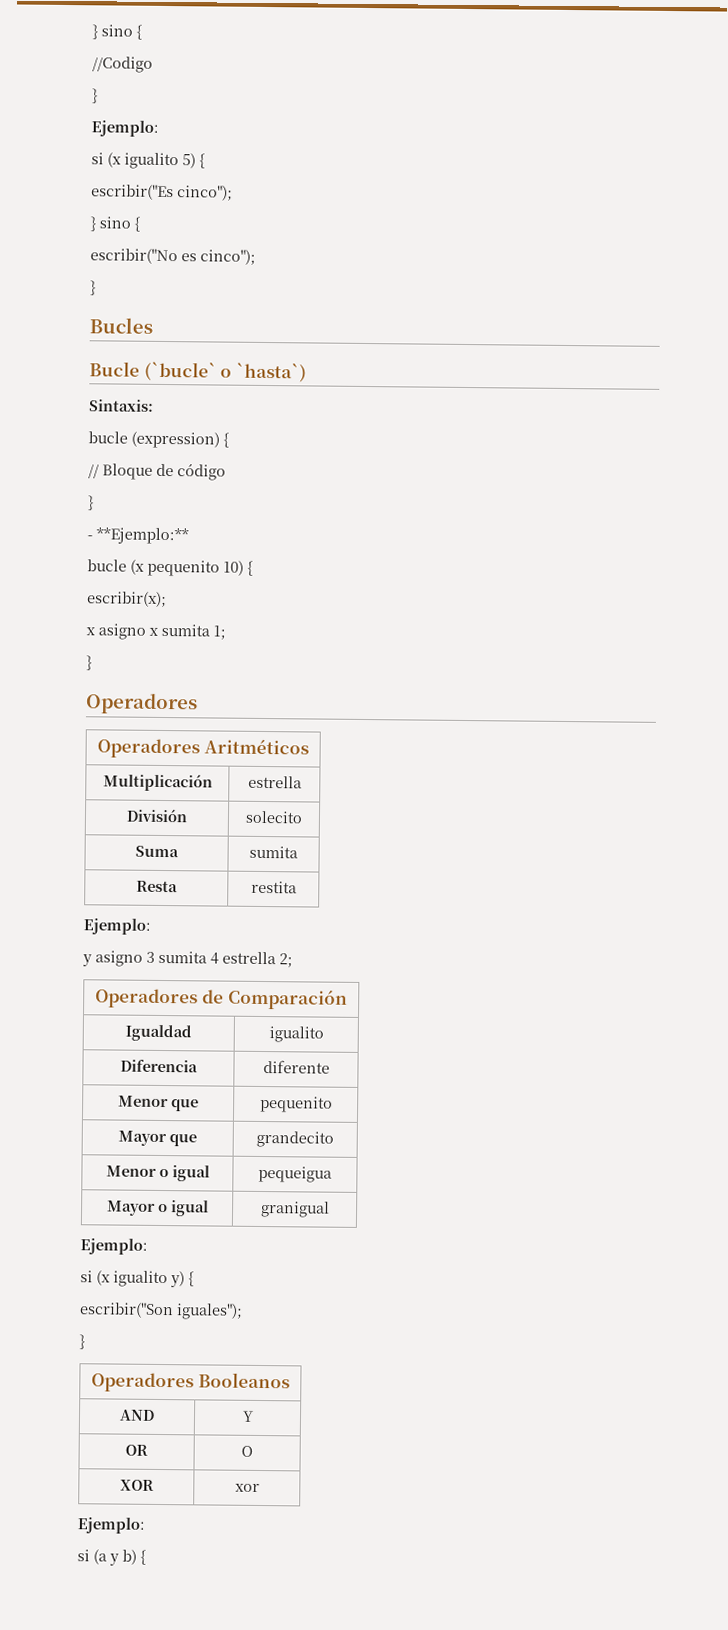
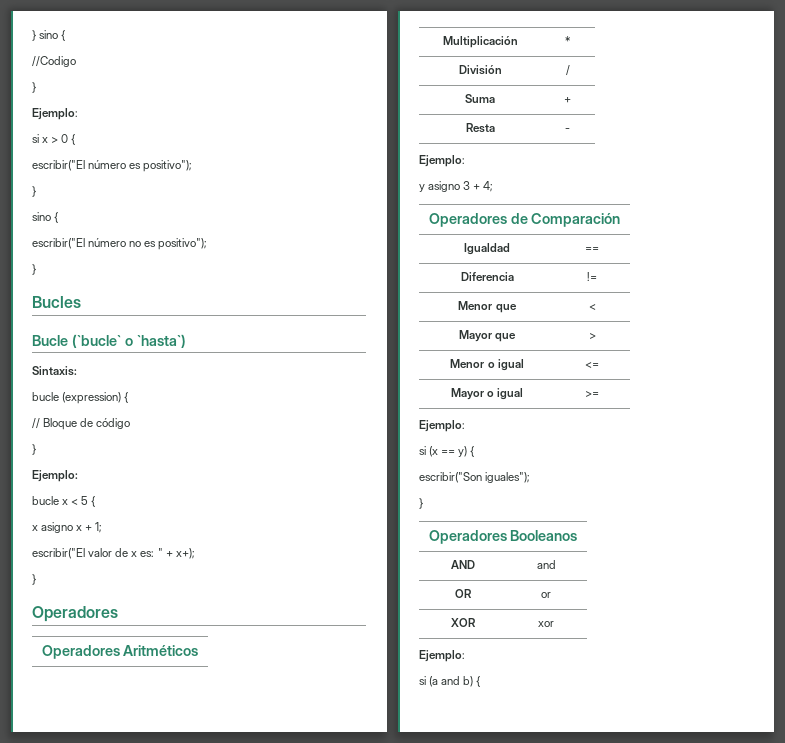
- si (x igualito 5) {
- escribir("Es cinco");
- } sino {
- escribir("No es cinco");
+ si x > 0 {
+ escribir("El número es positivo");
+ }
+ sino {
+ escribir("El número no es positivo");
  // Bloque de código
  }
- - **Ejemplo:**
- bucle (x pequenito 10) {
- escribir(x);
+ Ejemplo:
+ bucle x < 5 {
- x asigno x sumita 1;
+ x asigno x + 1;
+ escribir("El valor de x es: " + x+);
- Multiplicación | estrella
+ Multiplicación | *
- División | solecito
+ División | /
- Suma | sumita
+ Suma | +
- Resta | restita
+ Resta | -
- y asigno 3 sumita 4 estrella 2;
+ y asigno 3 + 4;
- Igualdad | igualito
+ Igualdad | ==
- Diferencia | diferente
+ Diferencia | !=
- Menor que | pequenito
+ Menor que | <
- Mayor que | grandecito
+ Mayor que | >
- Menor o igual | pequeigua
+ Menor o igual | <=
- Mayor o igual | granigual
+ Mayor o igual | >=
  Ejemplo:
- si (x igualito y) {
+ si (x == y) {
- AND | Y
+ AND | and
- OR | O
+ OR | or
- si (a y b) {
+ si (a and b) {

